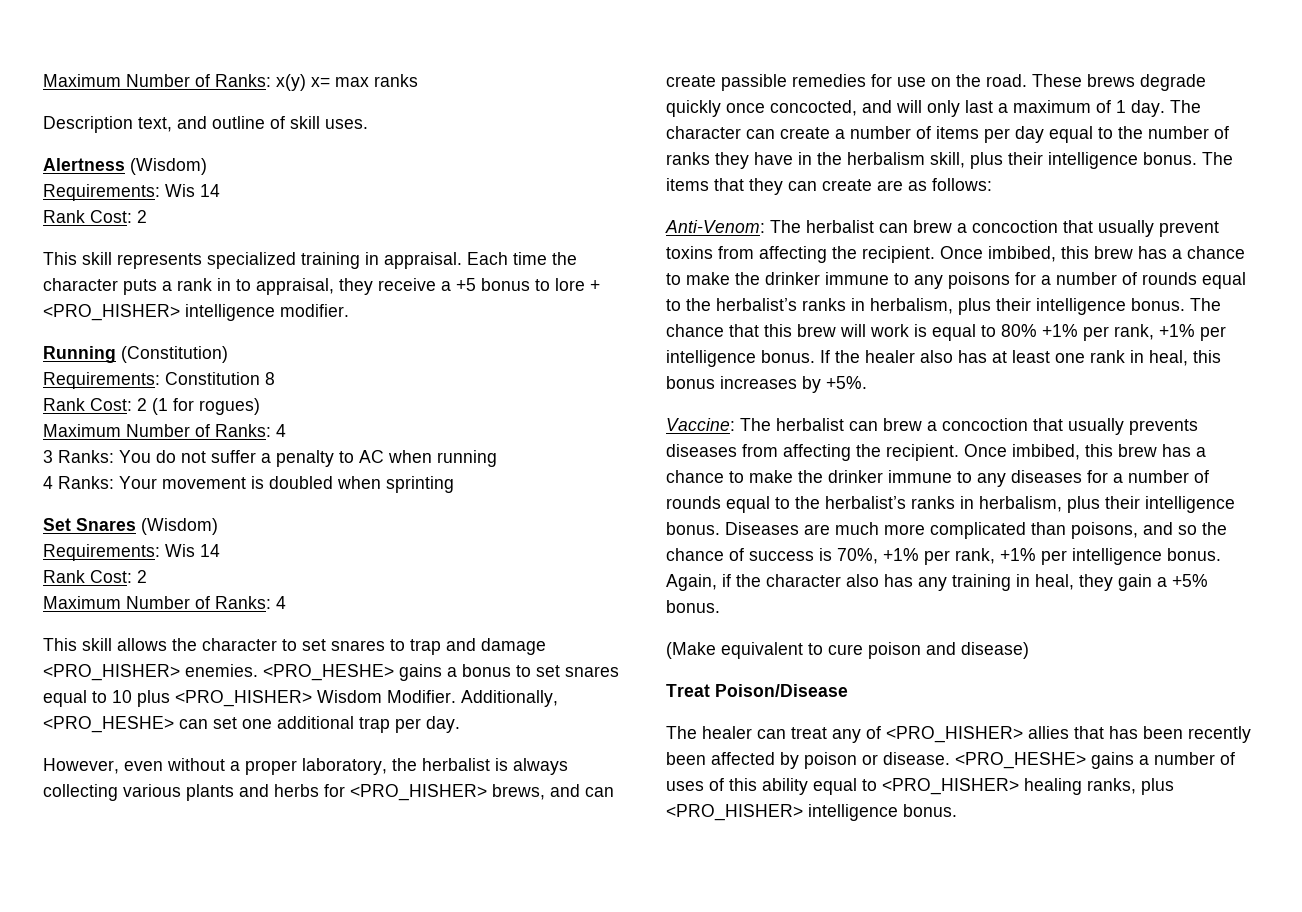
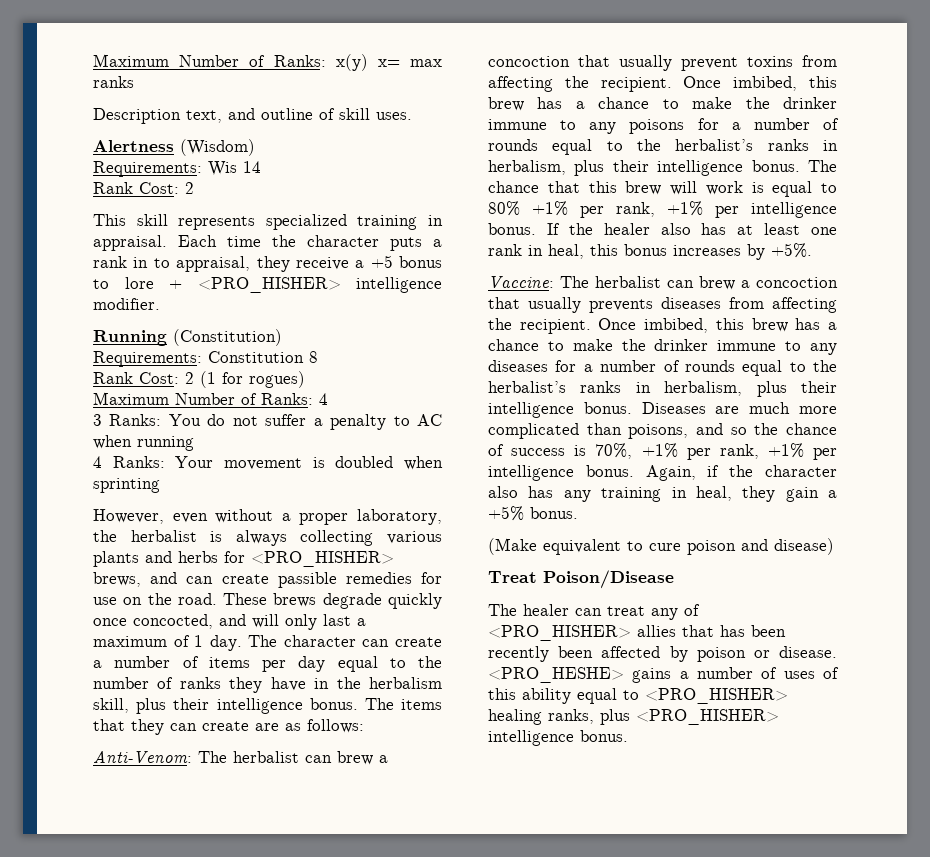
- Set Snares (Wisdom)
- Requirements: Wis 14
- Rank Cost: 2
- Maximum Number of Ranks: 4
- This skill allows the character to set snares to trap and damage <PRO_HISHER> enemies. <PRO_HESHE> gains a bonus to set snares equal to 10 plus <PRO_HISHER> Wisdom Modifier. Additionally, <PRO_HESHE> can set one additional trap per day.

